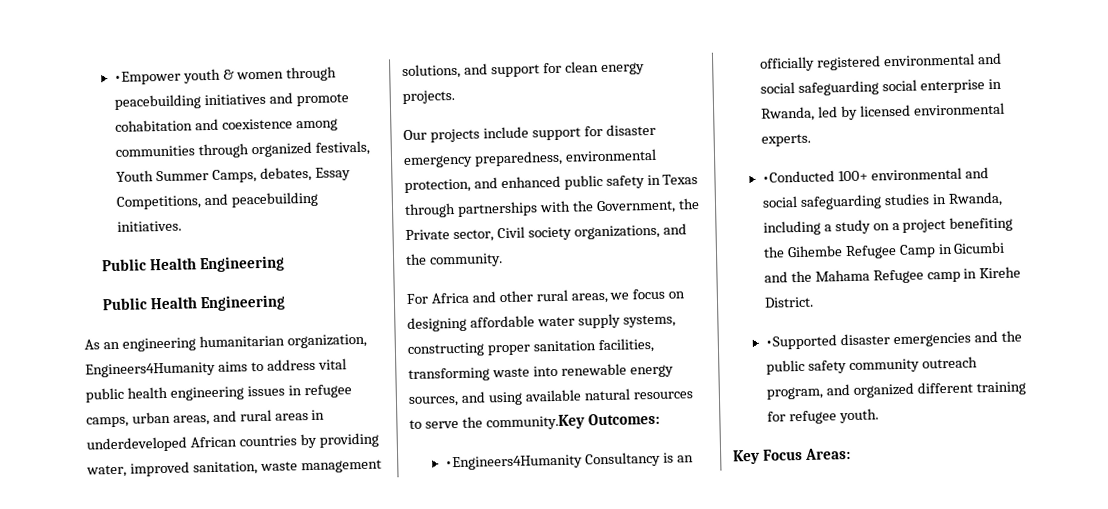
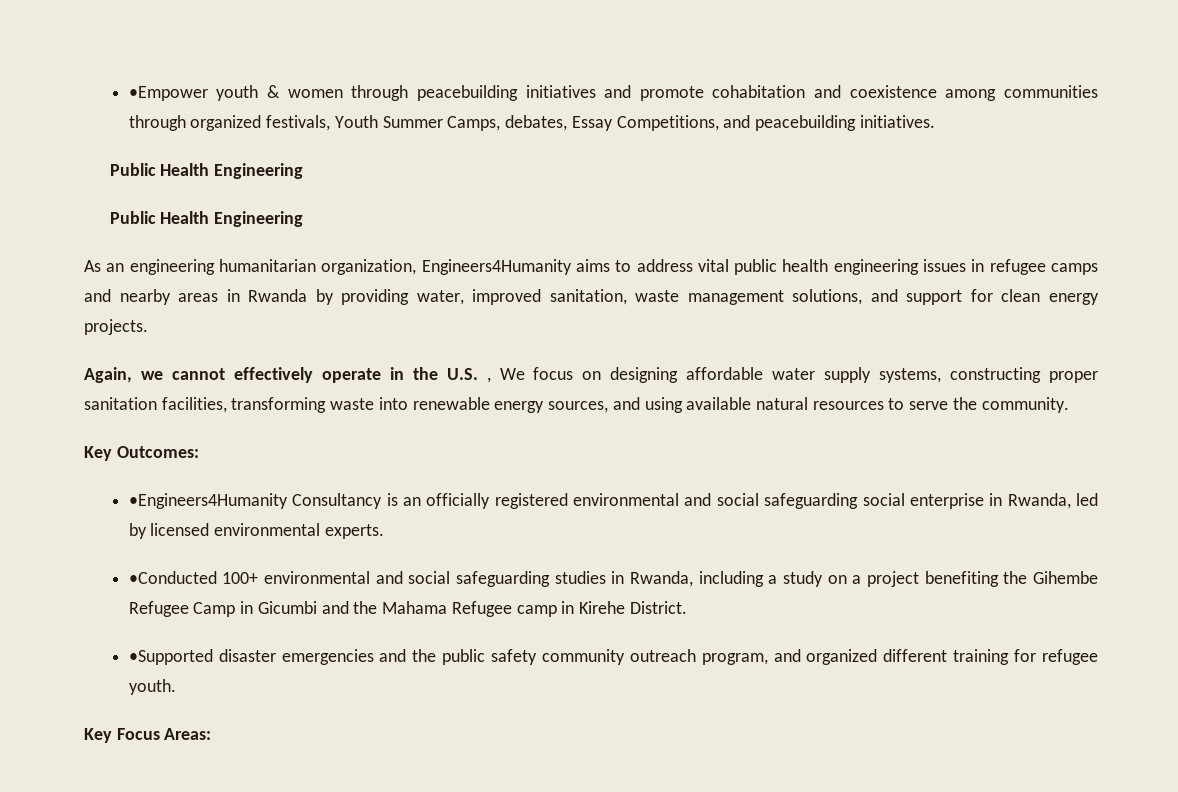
- As an engineering humanitarian organization, Engineers4Humanity aims to address vital public health engineering issues in refugee camps, urban areas, and rural areas in underdeveloped African countries by providing water, improved sanitation, waste management solutions, and support for clean energy projects.
+ As an engineering humanitarian organization, Engineers4Humanity aims to address vital public health engineering issues in refugee camps and nearby areas in Rwanda by providing water, improved sanitation, waste management solutions, and support for clean energy projects.
- Our projects include support for disaster emergency preparedness, environmental protection, and enhanced public safety in Texas through partnerships with the Government, the Private sector, Civil society organizations, and the community.
- For Africa and other rural areas, we focus on designing affordable water supply systems, constructing proper sanitation facilities, transforming waste into renewable energy sources, and using available natural resources to serve the community.Key Outcomes:
+ Again, we cannot effectively operate in the U.S. , We focus on designing affordable water supply systems, constructing proper sanitation facilities, transforming waste into renewable energy sources, and using available natural resources to serve the community.
+ Key Outcomes:

